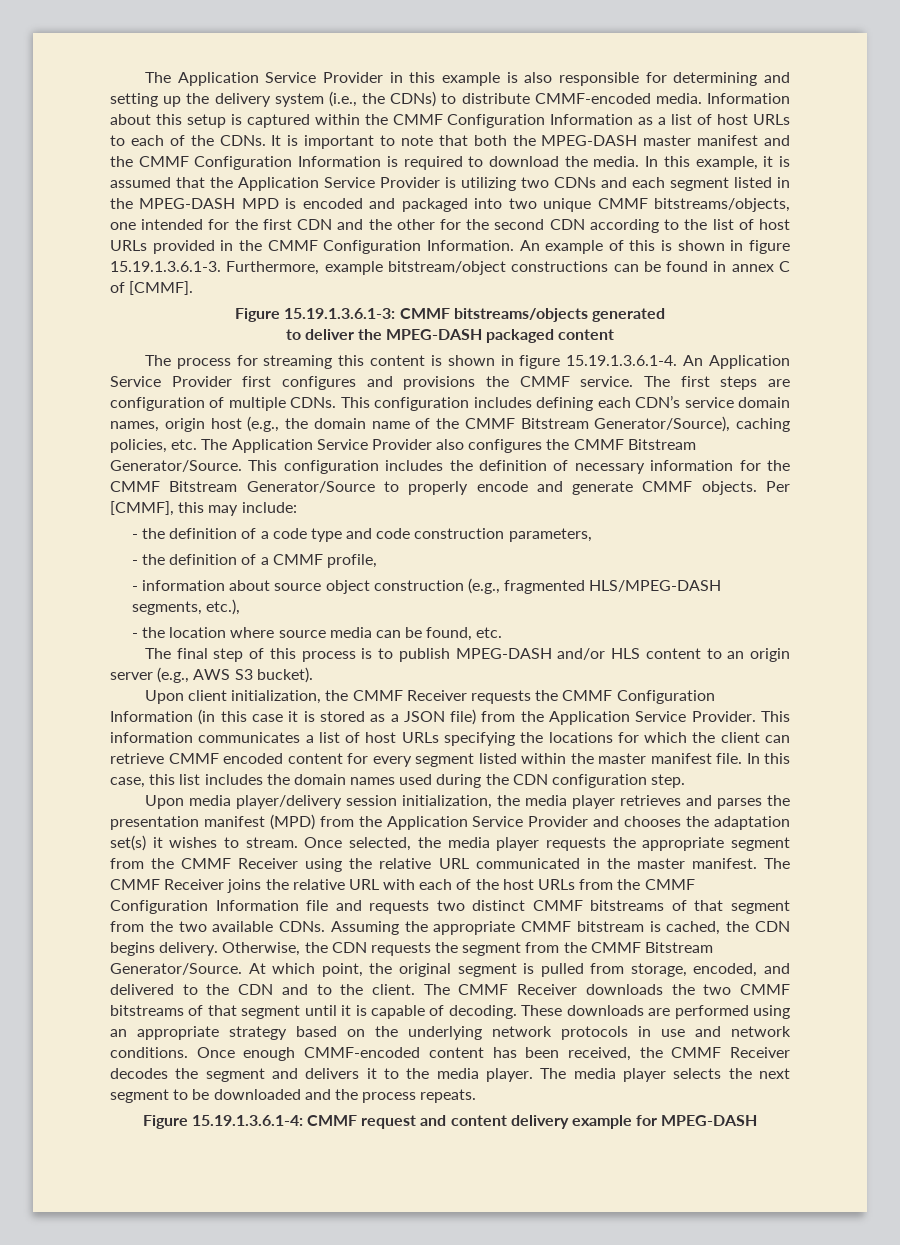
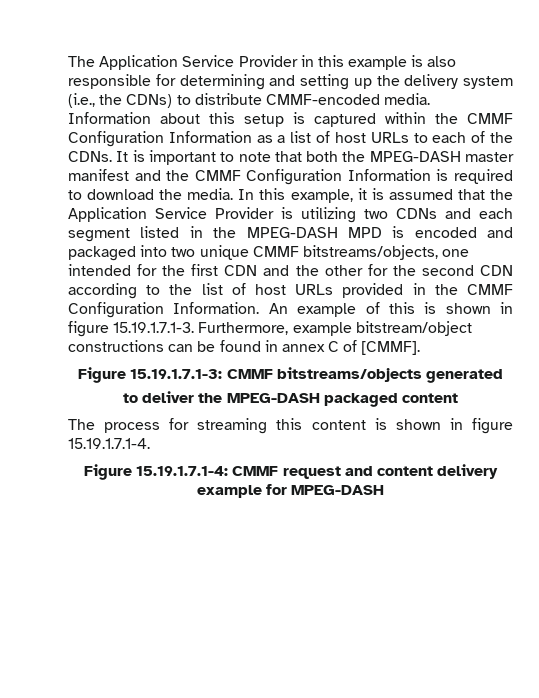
- An example of this is shown in figure 15.19.1.3.6.1-3. Furthermore, example bitstream/object constructions can be found in annex C of [CMMF].
+ An example of this is shown in figure 15.19.1.7.1-3. Furthermore, example bitstream/object constructions can be found in annex C of [CMMF].
- Figure 15.19.1.3.6.1-3: CMMF bitstreams/objects generated
+ Figure 15.19.1.7.1-3: CMMF bitstreams/objects generated
- The process for streaming this content is shown in figure 15.19.1.3.6.1-4. An Application Service Provider first configures and provisions the CMMF service. The first steps are configuration of multiple CDNs. This configuration includes defining each CDN’s service domain names, origin host (e.g., the domain name of the CMMF Bitstream Generator/Source), caching policies, etc. The Application Service Provider also configures the CMMF Bitstream Generator/Source. This configuration includes the definition of necessary information for the CMMF Bitstream Generator/Source to properly encode and generate CMMF objects. Per [CMMF], this may include:
- - the definition of a code type and code construction parameters,
- - the definition of a CMMF profile,
- - information about source object construction (e.g., fragmented HLS/MPEG-DASH segments, etc.),
- - the location where source media can be found, etc.
- The final step of this process is to publish MPEG-DASH and/or HLS content to an origin server (e.g., AWS S3 bucket).
- Upon client initialization, the CMMF Receiver requests the CMMF Configuration Information (in this case it is stored as a JSON file) from the Application Service Provider. This information communicates a list of host URLs specifying the locations for which the client can retrieve CMMF encoded content for every segment listed within the master manifest file. In this case, this list includes the domain names used during the CDN configuration step.
- Upon media player/delivery session initialization, the media player retrieves and parses the presentation manifest (MPD) from the Application Service Provider and chooses the adaptation set(s) it wishes to stream. Once selected, the media player requests the appropriate segment from the CMMF Receiver using the relative URL communicated in the master manifest. The CMMF Receiver joins the relative URL with each of the host URLs from the CMMF Configuration Information file and requests two distinct CMMF bitstreams of that segment from the two available CDNs. Assuming the appropriate CMMF bitstream is cached, the CDN begins delivery. Otherwise, the CDN requests the segment from the CMMF Bitstream Generator/Source. At which point, the original segment is pulled from storage, encoded, and delivered to the CDN and to the client. The CMMF Receiver downloads the two CMMF bitstreams of that segment until it is capable of decoding. These downloads are performed using an appropriate strategy based on the underlying network protocols in use and network conditions. Once enough CMMF-encoded content has been received, the CMMF Receiver decodes the segment and delivers it to the media player. The media player selects the next segment to be downloaded and the process repeats.
- Figure 15.19.1.3.6.1-4: CMMF request and content delivery example for MPEG-DASH
+ The process for streaming this content is shown in figure 15.19.1.7.1-4.
+ Figure 15.19.1.7.1-4: CMMF request and content delivery example for MPEG-DASH

